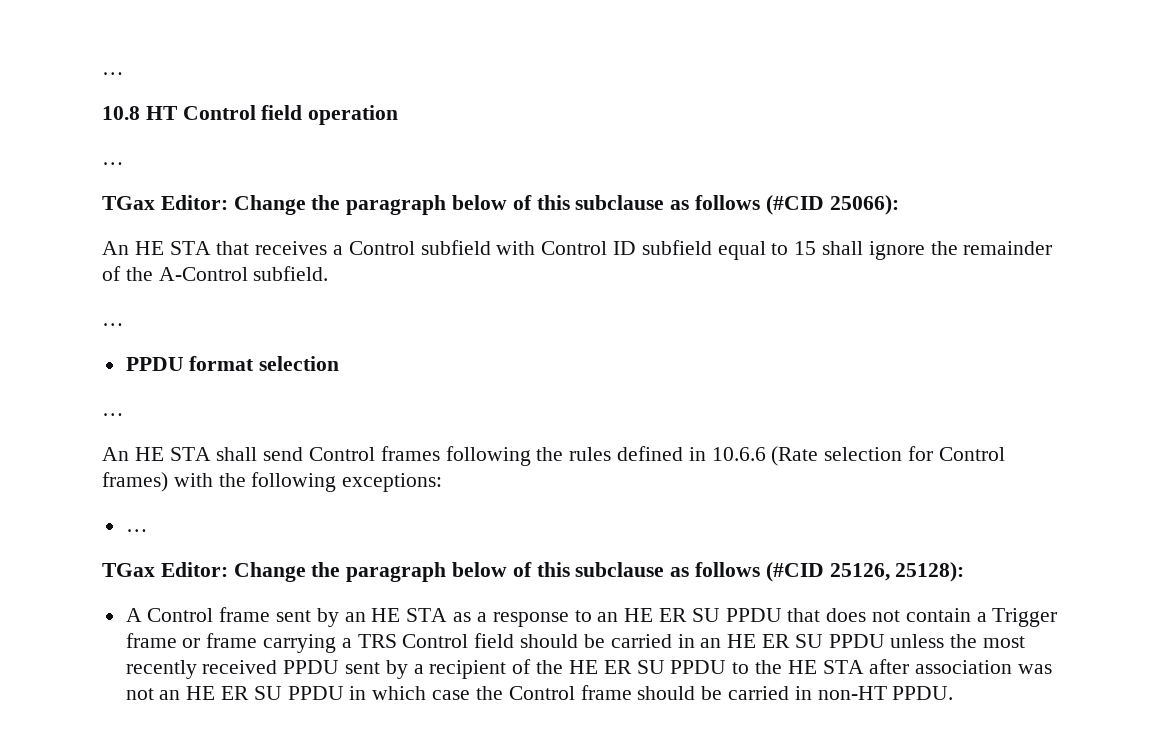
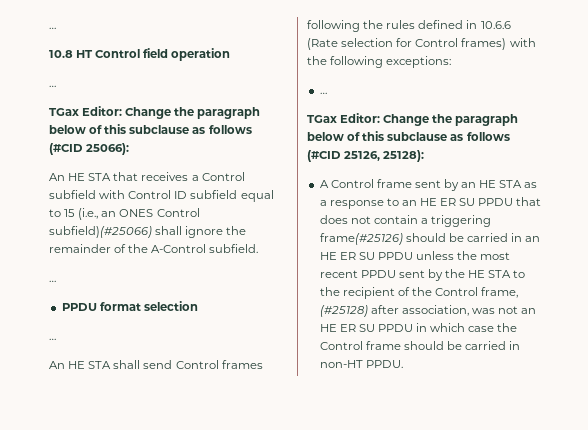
- An HE STA that receives a Control subfield with Control ID subfield equal to 15 shall ignore the remainder of the A-Control subfield.
+ An HE STA that receives a Control subfield with Control ID subfield equal to 15 (i.e., an ONES Control subfield)(#25066) shall ignore the remainder of the A-Control subfield.
- A Control frame sent by an HE STA as a response to an HE ER SU PPDU that does not contain a Trigger frame or frame carrying a TRS Control field should be carried in an HE ER SU PPDU unless the most recently received PPDU sent by a recipient of the HE ER SU PPDU to the HE STA after association was not an HE ER SU PPDU in which case the Control frame should be carried in non-HT PPDU.
+ A Control frame sent by an HE STA as a response to an HE ER SU PPDU that does not contain a triggering frame(#25126) should be carried in an HE ER SU PPDU unless the most recent PPDU sent by the HE STA to the recipient of the Control frame, (#25128) after association, was not an HE ER SU PPDU in which case the Control frame should be carried in non-HT PPDU.

